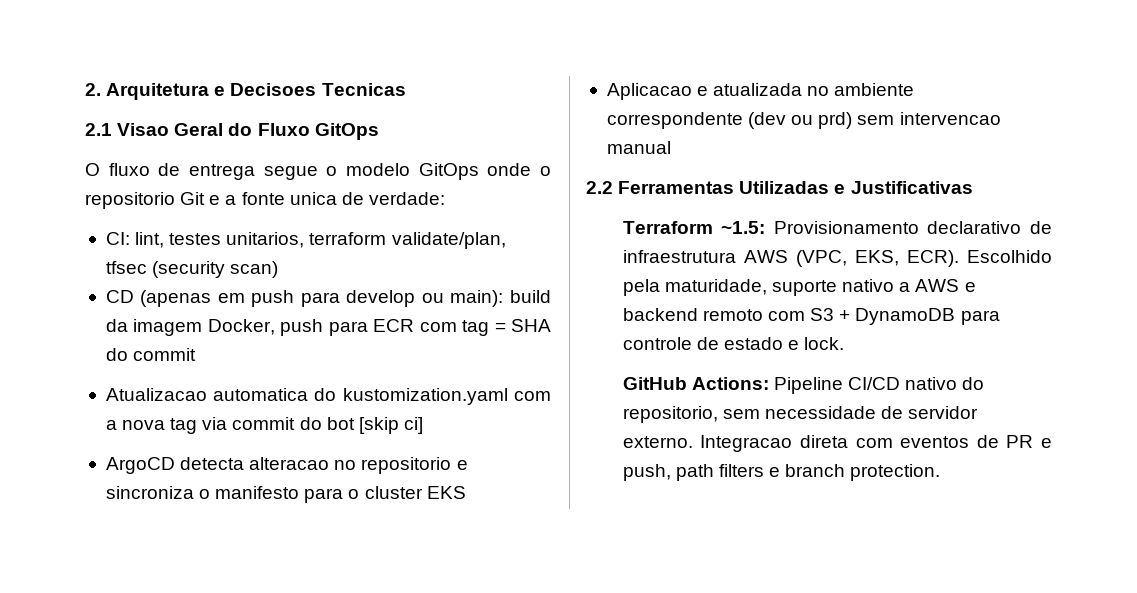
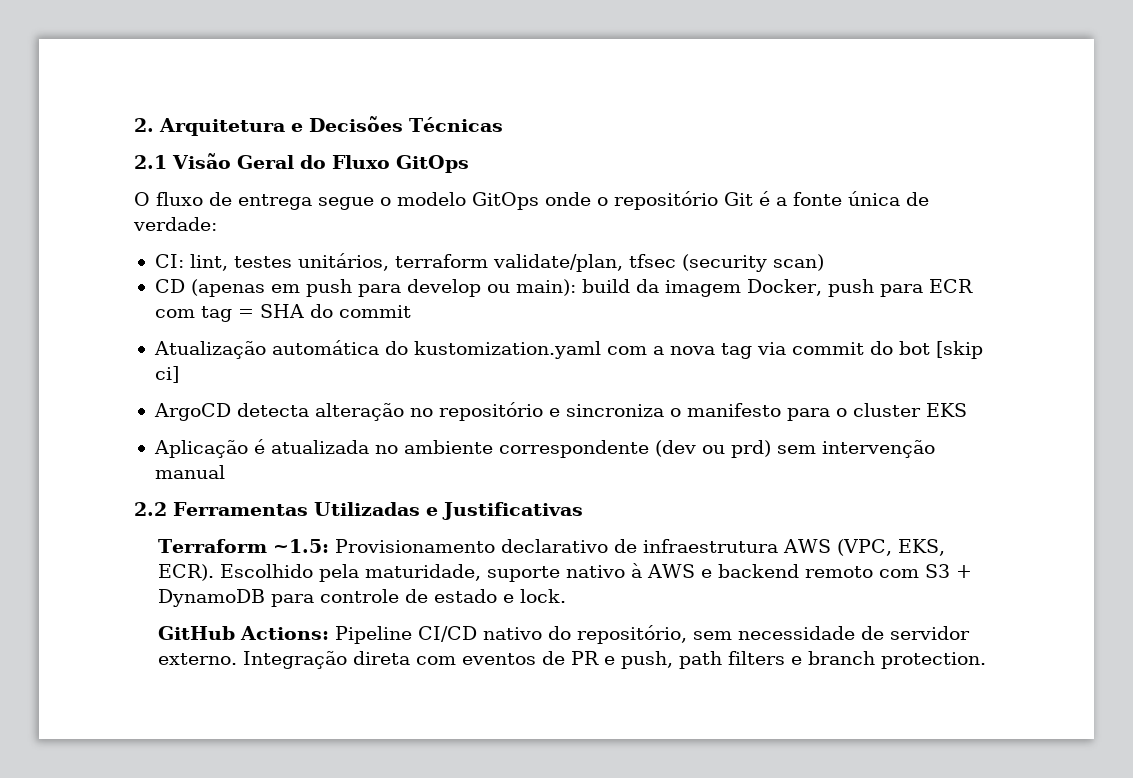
- 2. Arquitetura e Decisoes Tecnicas
+ 2. Arquitetura e Decisões Técnicas
- 2.1 Visao Geral do Fluxo GitOps
+ 2.1 Visão Geral do Fluxo GitOps
- O fluxo de entrega segue o modelo GitOps onde o repositorio Git e a fonte unica de verdade:
+ O fluxo de entrega segue o modelo GitOps onde o repositório Git é a fonte única de verdade:
- CI: lint, testes unitarios, terraform validate/plan, tfsec (security scan)
+ CI: lint, testes unitários, terraform validate/plan, tfsec (security scan)
- Atualizacao automatica do kustomization.yaml com a nova tag via commit do bot [skip ci]
+ Atualização automática do kustomization.yaml com a nova tag via commit do bot [skip ci]
- ArgoCD detecta alteracao no repositorio e sincroniza o manifesto para o cluster EKS
+ ArgoCD detecta alteração no repositório e sincroniza o manifesto para o cluster EKS
- Aplicacao e atualizada no ambiente correspondente (dev ou prd) sem intervencao manual
+ Aplicação é atualizada no ambiente correspondente (dev ou prd) sem intervenção manual
- Escolhido pela maturidade, suporte nativo a AWS e backend remoto com S3 + DynamoDB para controle de estado e lock.
+ Escolhido pela maturidade, suporte nativo à AWS e backend remoto com S3 + DynamoDB para controle de estado e lock.
- GitHub Actions: Pipeline CI/CD nativo do repositorio, sem necessidade de servidor externo.
+ GitHub Actions: Pipeline CI/CD nativo do repositório, sem necessidade de servidor externo.
- Integracao direta com eventos de PR e push, path filters e branch protection.
+ Integração direta com eventos de PR e push, path filters e branch protection.

